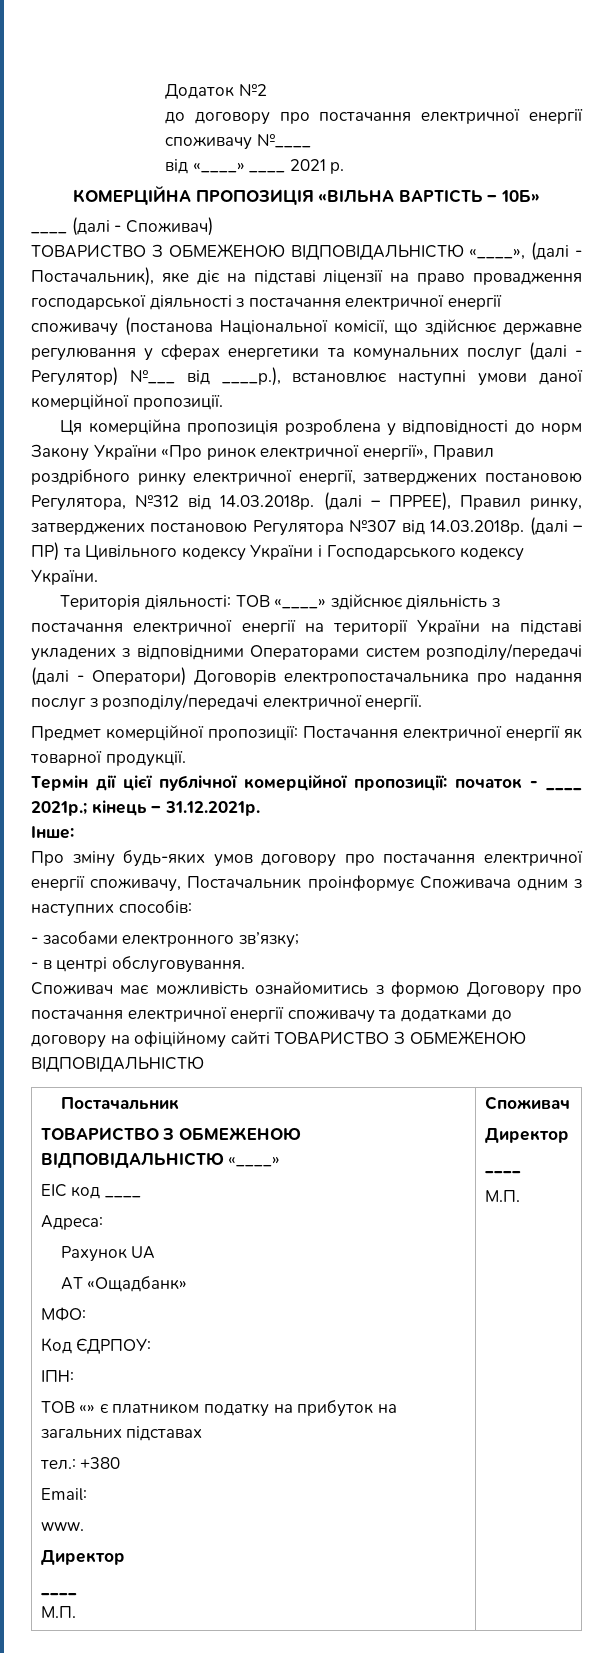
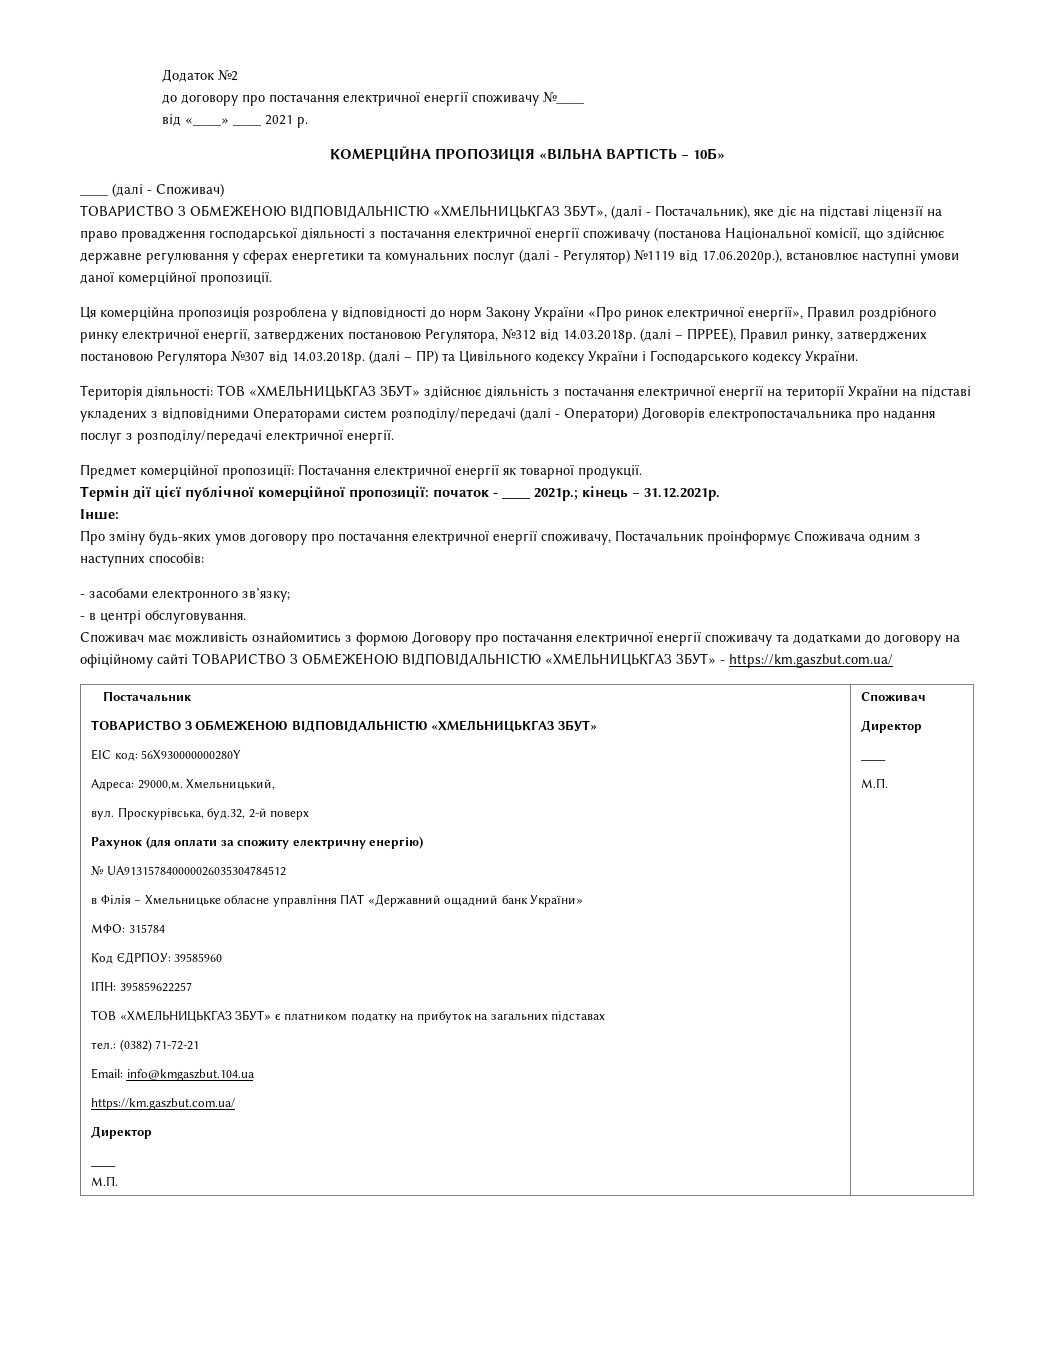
- ТОВАРИСТВО З ОБМЕЖЕНОЮ ВІДПОВІДАЛЬНІСТЮ «____», (далі - Постачальник), яке діє на підставі ліцензії на право провадження господарської діяльності з постачання електричної енергії споживачу (постанова Національної комісії, що здійснює державне регулювання у сферах енергетики та комунальних послуг (далі - Регулятор) №___ від ____р.), встановлює наступні умови даної комерційної пропозиції.
+ ТОВАРИСТВО З ОБМЕЖЕНОЮ ВІДПОВІДАЛЬНІСТЮ «ХМЕЛЬНИЦЬКГАЗ ЗБУТ», (далі - Постачальник), яке діє на підставі ліцензії на право провадження господарської діяльності з постачання електричної енергії споживачу (постанова Національної комісії, що здійснює державне регулювання у сферах енергетики та комунальних послуг (далі - Регулятор) №1119 від 17.06.2020р.), встановлює наступні умови даної комерційної пропозиції.
- Територія діяльності: ТОВ «____» здійснює діяльність з постачання електричної енергії на території України на підставі укладених з відповідними Операторами систем розподілу/передачі (далі - Оператори) Договорів електропостачальника про надання послуг з розподілу/передачі електричної енергії.
+ Територія діяльності: ТОВ «ХМЕЛЬНИЦЬКГАЗ ЗБУТ» здійснює діяльність з постачання електричної енергії на території України на підставі укладених з відповідними Операторами систем розподілу/передачі (далі - Оператори) Договорів електропостачальника про надання послуг з розподілу/передачі електричної енергії.
- Споживач має можливість ознайомитись з формою Договору про постачання електричної енергії споживачу та додатками до договору на офіційному сайті ТОВАРИСТВО З ОБМЕЖЕНОЮ ВІДПОВІДАЛЬНІСТЮ
+ Споживач має можливість ознайомитись з формою Договору про постачання електричної енергії споживачу та додатками до договору на офіційному сайті ТОВАРИСТВО З ОБМЕЖЕНОЮ ВІДПОВІДАЛЬНІСТЮ «ХМЕЛЬНИЦЬКГАЗ ЗБУТ» - https://km.gaszbut.com.ua/
  Постачальник
- ТОВАРИСТВО З ОБМЕЖЕНОЮ ВІДПОВІДАЛЬНІСТЮ «____»
+ ТОВАРИСТВО З ОБМЕЖЕНОЮ ВІДПОВІДАЛЬНІСТЮ «ХМЕЛЬНИЦЬКГАЗ ЗБУТ»
- ЕІС код ____
+ ЕІС код: 56Х930000000280Y
- Адреса:
- Рахунок UA
- АТ «Ощадбанк»
+ Адреса: 29000,м. Хмельницький,
+ вул. Проскурівська, буд.32, 2-й поверх
+ Рахунок (для оплати за спожиту електричну енергію)
+ № UA913157840000026035304784512
+ в Філія – Хмельницьке обласне управління ПАТ «Державний ощадний банк України»
- МФО:
+ МФО: 315784
- Код ЄДРПОУ:
+ Код ЄДРПОУ: 39585960
- ІПН:
- ТОВ «» є платником податку на прибуток на загальних підставах
+ ІПН: 395859622257
+ ТОВ «ХМЕЛЬНИЦЬКГАЗ ЗБУТ» є платником податку на прибуток на загальних підставах
- тел.: +380
+ тел.: (0382) 71-72-21
- Email:
- www.
+ Email: info@kmgaszbut.104.ua
+ https://km.gaszbut.com.ua/

